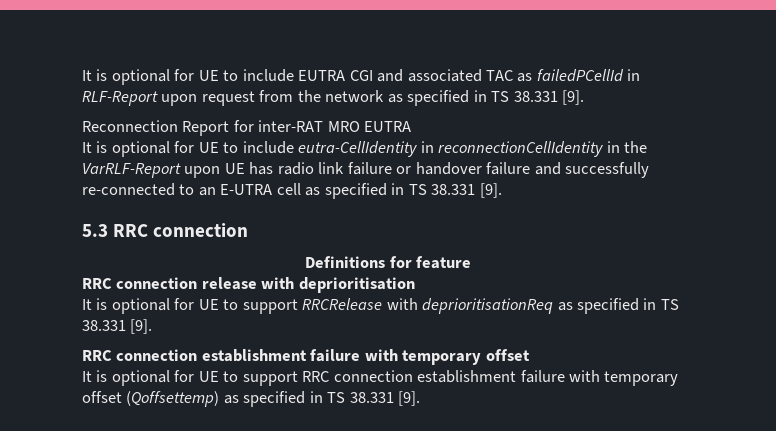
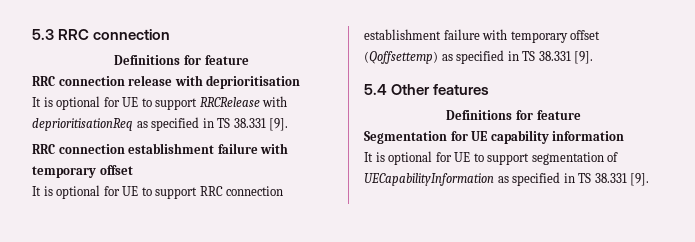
- It is optional for UE to include EUTRA CGI and associated TAC as failedPCellId in RLF-Report upon request from the network as specified in TS 38.331 [9].
- Reconnection Report for inter-RAT MRO EUTRA
- It is optional for UE to include eutra-CellIdentity in reconnectionCellIdentity in the VarRLF-Report upon UE has radio link failure or handover failure and successfully re-connected to an E-UTRA cell as specified in TS 38.331 [9].
+ 5.4 Other features
+ Definitions for feature
+ Segmentation for UE capability information
+ It is optional for UE to support segmentation of UECapabilityInformation as specified in TS 38.331 [9].

